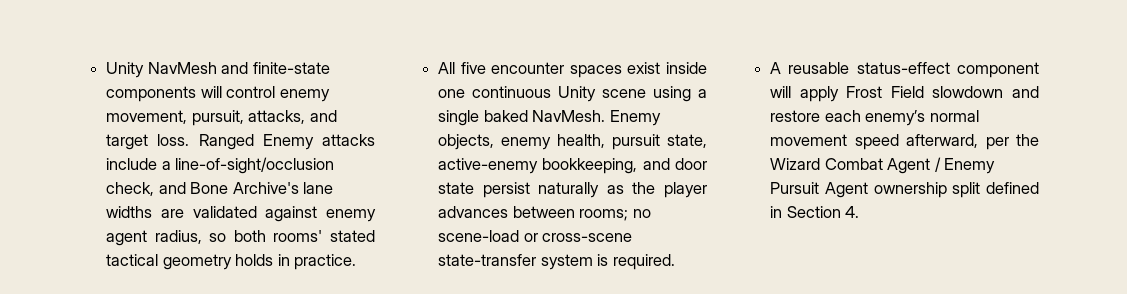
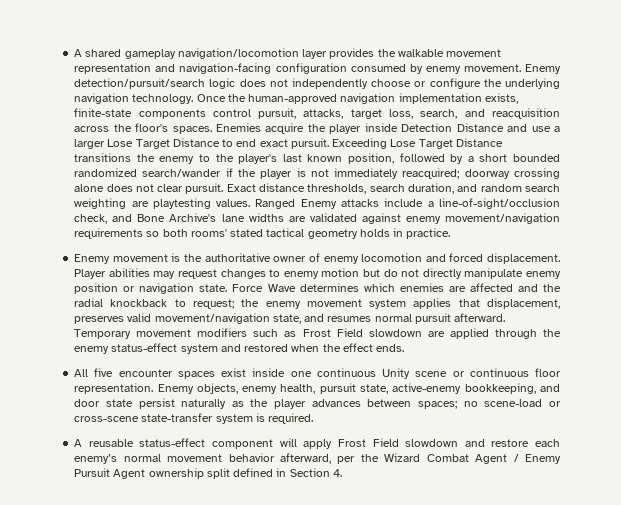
- Unity NavMesh and finite-state components will control enemy movement, pursuit, attacks, and target loss.
+ A shared gameplay navigation/locomotion layer provides the walkable movement representation and navigation-facing configuration consumed by enemy movement. Enemy detection/pursuit/search logic does not independently choose or configure the underlying navigation technology. Once the human-approved navigation implementation exists, finite-state components control pursuit, attacks, target loss, search, and reacquisition across the floor's spaces. Enemies acquire the player inside Detection Distance and use a larger Lose Target Distance to end exact pursuit. Exceeding Lose Target Distance transitions the enemy to the player's last known position, followed by a short bounded randomized search/wander if the player is not immediately reacquired; doorway crossing alone does not clear pursuit. Exact distance thresholds, search duration, and random search weighting are playtesting values.
- Ranged Enemy attacks include a line-of-sight/occlusion check, and Bone Archive's lane widths are validated against enemy agent radius, so both rooms' stated tactical geometry holds in practice.
+ Ranged Enemy attacks include a line-of-sight/occlusion check, and Bone Archive's lane widths are validated against enemy movement/navigation requirements so both rooms' stated tactical geometry holds in practice.
+ Enemy movement is the authoritative owner of enemy locomotion and forced displacement. Player abilities may request changes to enemy motion but do not directly manipulate enemy position or navigation state. Force Wave determines which enemies are affected and the radial knockback to request; the enemy movement system applies that displacement, preserves valid movement/navigation state, and resumes normal pursuit afterward. Temporary movement modifiers such as Frost Field slowdown are applied through the enemy status-effect system and restored when the effect ends.
- All five encounter spaces exist inside one continuous Unity scene using a single baked NavMesh.
+ All five encounter spaces exist inside one continuous Unity scene or continuous floor representation.
- Enemy objects, enemy health, pursuit state, active-enemy bookkeeping, and door state persist naturally as the player advances between rooms; no scene-load or cross-scene state-transfer system is required.
+ Enemy objects, enemy health, pursuit state, active-enemy bookkeeping, and door state persist naturally as the player advances between spaces; no scene-load or cross-scene state-transfer system is required.
- A reusable status-effect component will apply Frost Field slowdown and restore each enemy’s normal movement speed afterward, per the Wizard Combat Agent / Enemy Pursuit Agent ownership split defined in Section 4.
+ A reusable status-effect component will apply Frost Field slowdown and restore each enemy’s normal movement behavior afterward, per the Wizard Combat Agent / Enemy Pursuit Agent ownership split defined in Section 4.

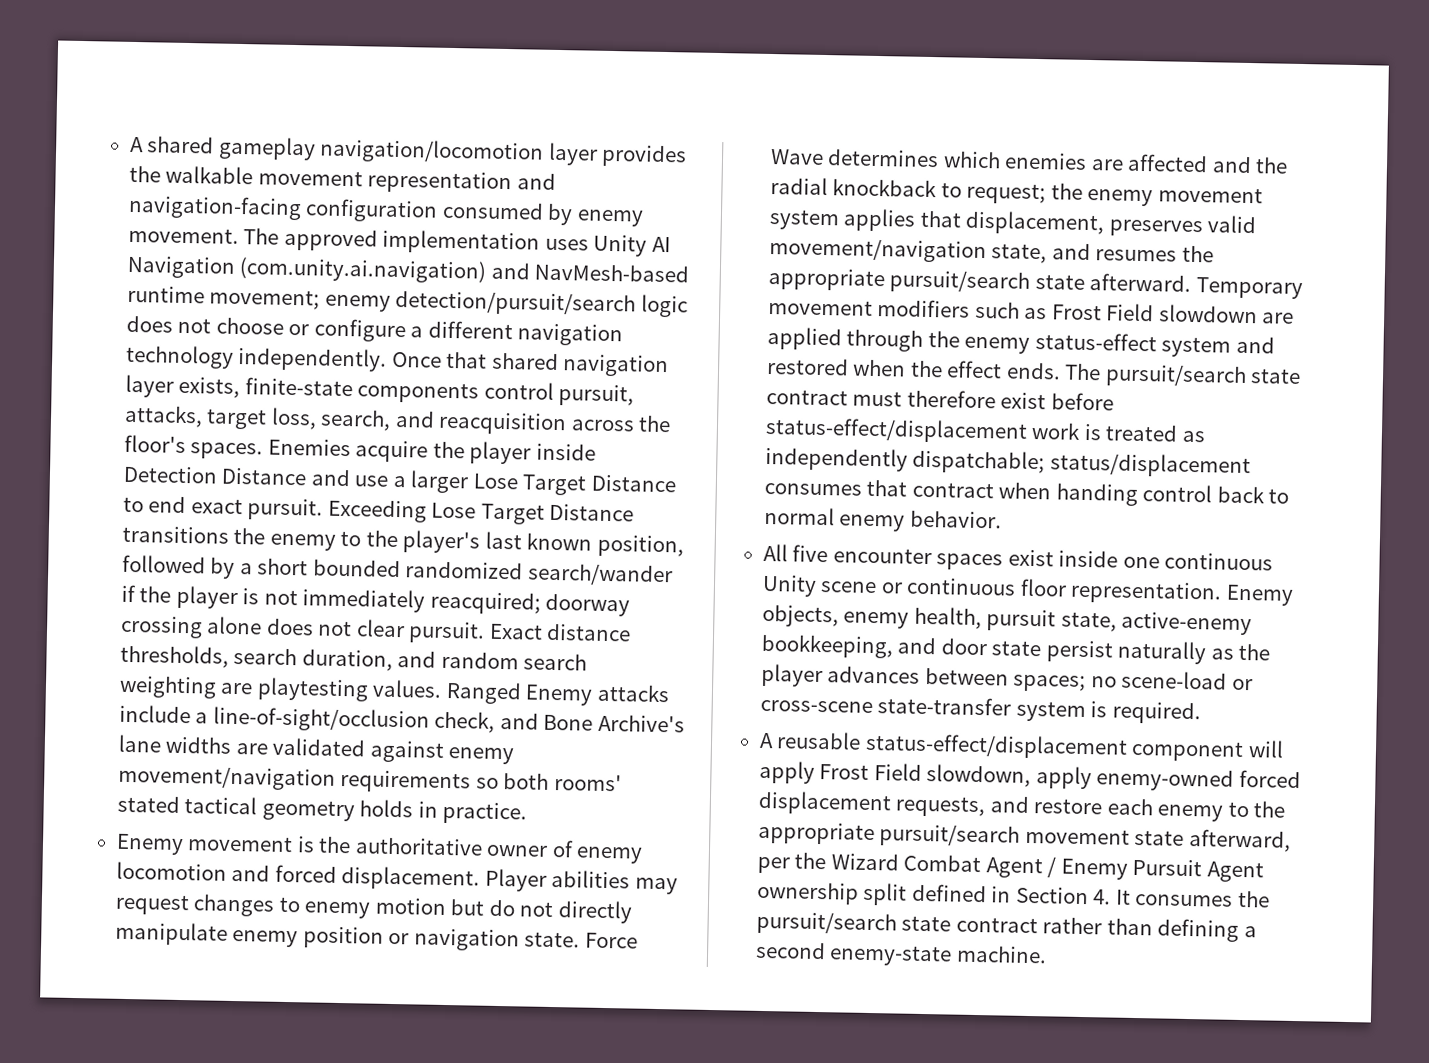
- Enemy detection/pursuit/search logic does not independently choose or configure the underlying navigation technology. Once the human-approved navigation implementation exists, finite-state components control pursuit, attacks, target loss, search, and reacquisition across the floor's spaces.
+ The approved implementation uses Unity AI Navigation (com.unity.ai.navigation) and NavMesh-based runtime movement; enemy detection/pursuit/search logic does not choose or configure a different navigation technology independently. Once that shared navigation layer exists, finite-state components control pursuit, attacks, target loss, search, and reacquisition across the floor's spaces.
- Force Wave determines which enemies are affected and the radial knockback to request; the enemy movement system applies that displacement, preserves valid movement/navigation state, and resumes normal pursuit afterward.
+ Force Wave determines which enemies are affected and the radial knockback to request; the enemy movement system applies that displacement, preserves valid movement/navigation state, and resumes the appropriate pursuit/search state afterward.
+ The pursuit/search state contract must therefore exist before status-effect/displacement work is treated as independently dispatchable; status/displacement consumes that contract when handing control back to normal enemy behavior.
- A reusable status-effect component will apply Frost Field slowdown and restore each enemy’s normal movement behavior afterward, per the Wizard Combat Agent / Enemy Pursuit Agent ownership split defined in Section 4.
+ A reusable status-effect/displacement component will apply Frost Field slowdown, apply enemy-owned forced displacement requests, and restore each enemy to the appropriate pursuit/search movement state afterward, per the Wizard Combat Agent / Enemy Pursuit Agent ownership split defined in Section 4. It consumes the pursuit/search state contract rather than defining a second enemy-state machine.

